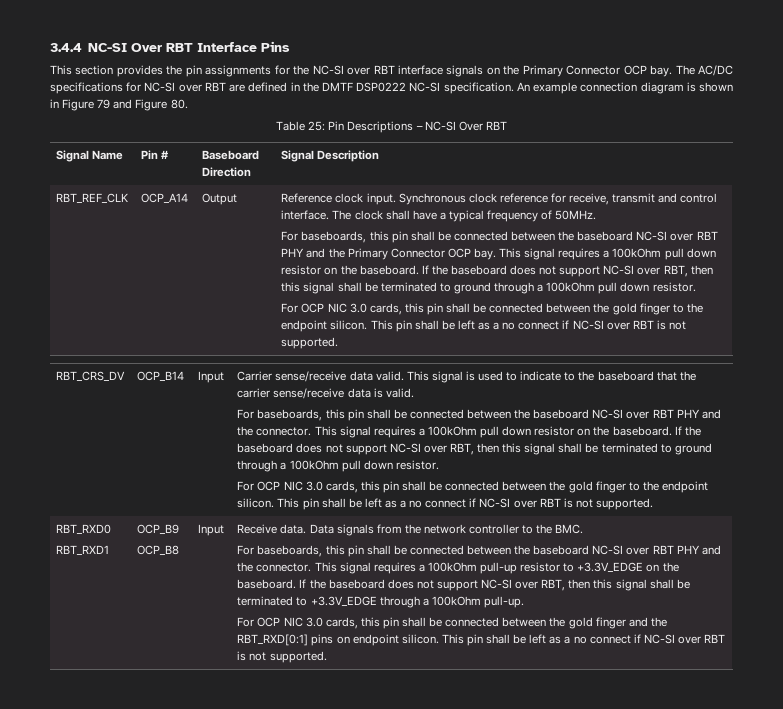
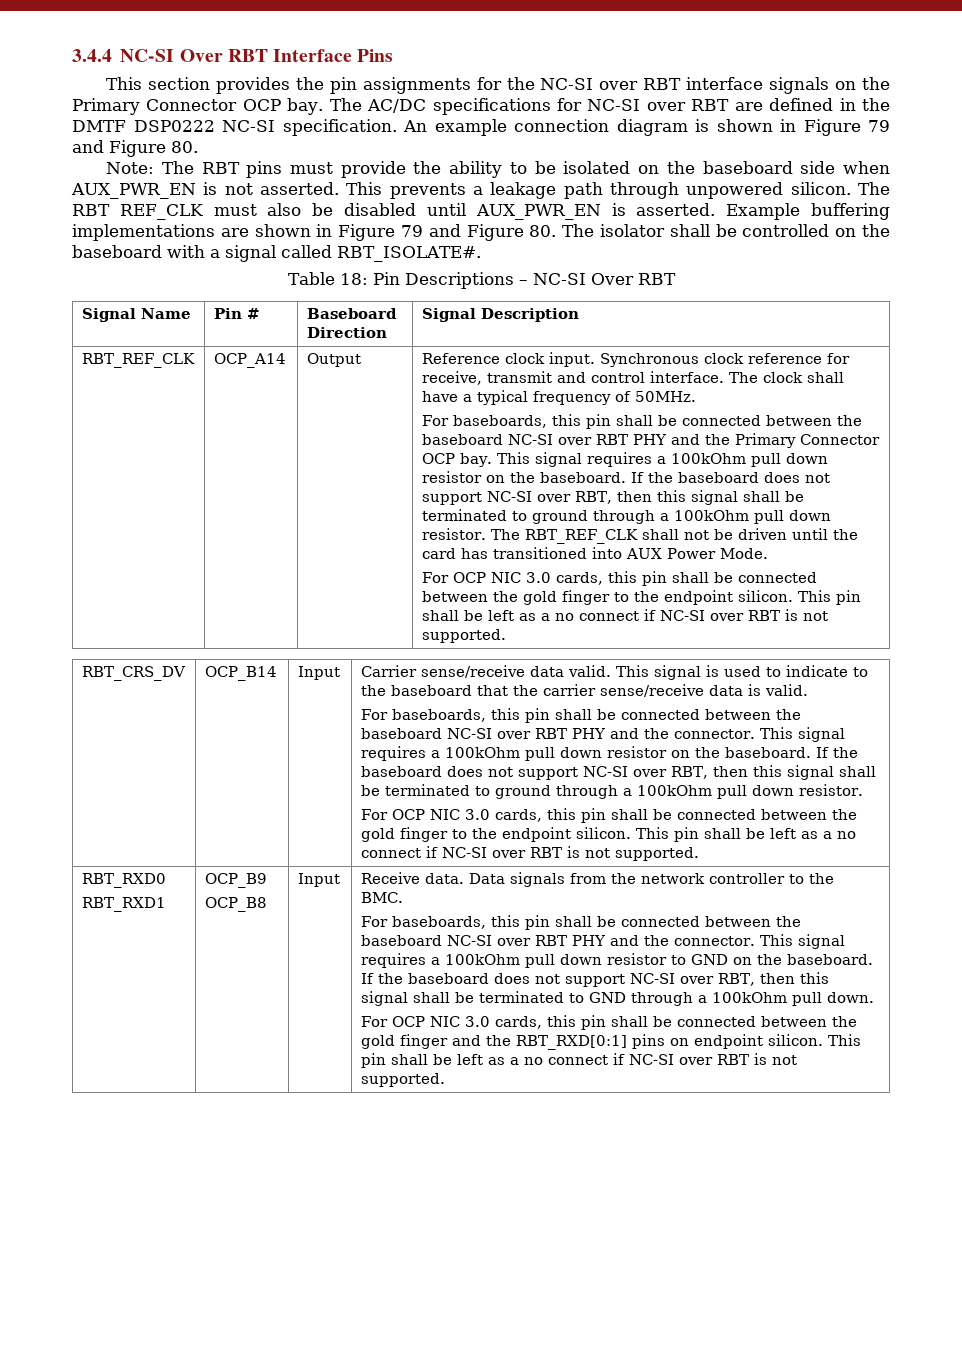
+ Note: The RBT pins must provide the ability to be isolated on the baseboard side when AUX_PWR_EN is not asserted. This prevents a leakage path through unpowered silicon. The RBT REF_CLK must also be disabled until AUX_PWR_EN is asserted. Example buffering implementations are shown in Figure 79 and Figure 80. The isolator shall be controlled on the baseboard with a signal called RBT_ISOLATE#.
- Table 25: Pin Descriptions – NC-SI Over RBT
+ Table 18: Pin Descriptions – NC-SI Over RBT
+ The RBT_REF_CLK shall not be driven until the card has transitioned into AUX Power Mode.
- This signal requires a 100kOhm pull-up resistor to +3.3V_EDGE on the baseboard.
+ This signal requires a 100kOhm pull down resistor to GND on the baseboard.
- If the baseboard does not support NC-SI over RBT, then this signal shall be terminated to +3.3V_EDGE through a 100kOhm pull-up.
+ If the baseboard does not support NC-SI over RBT, then this signal shall be terminated to GND through a 100kOhm pull down.

